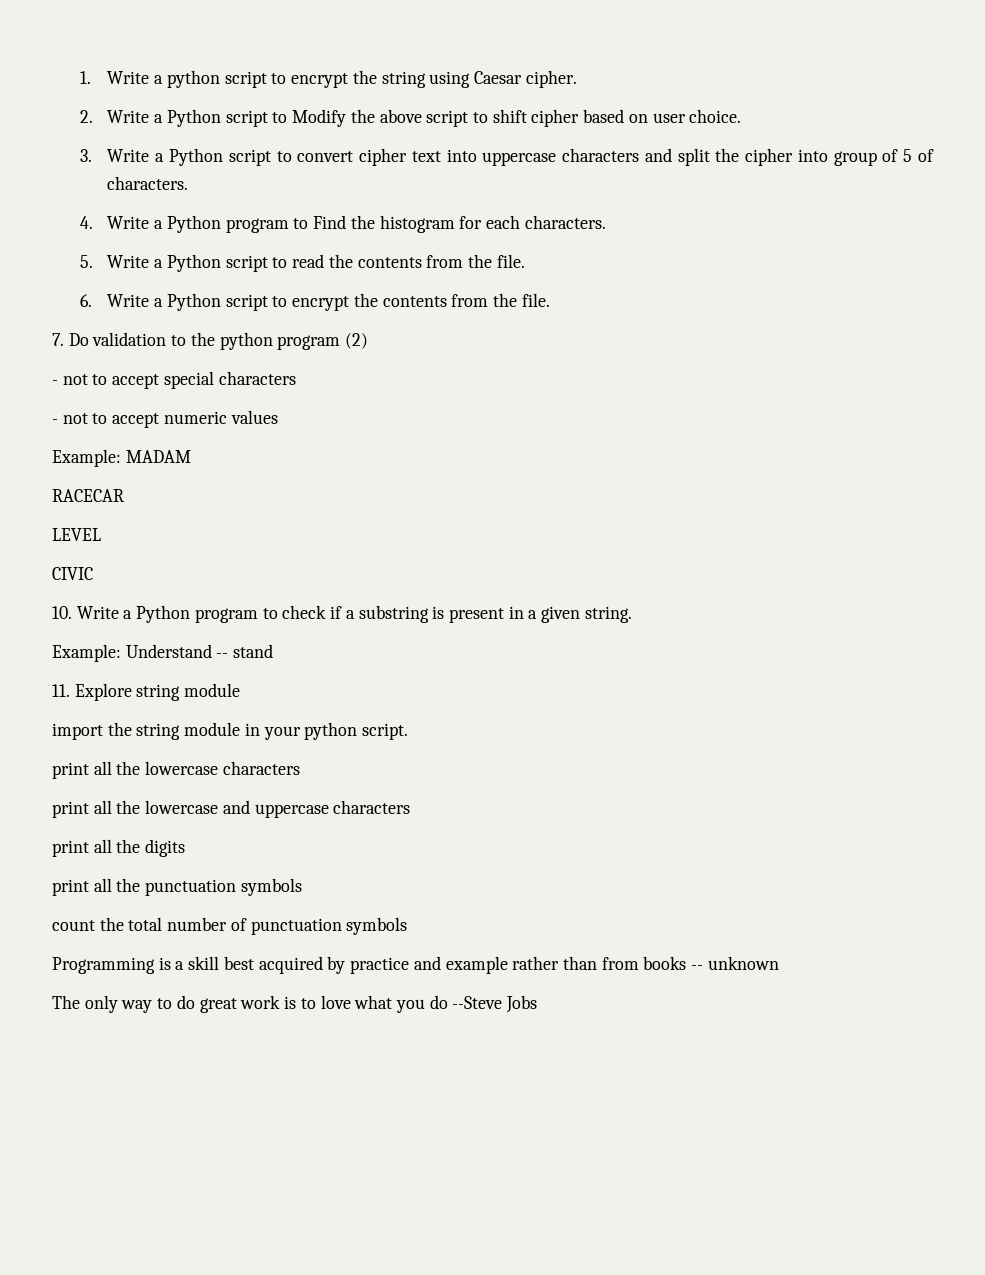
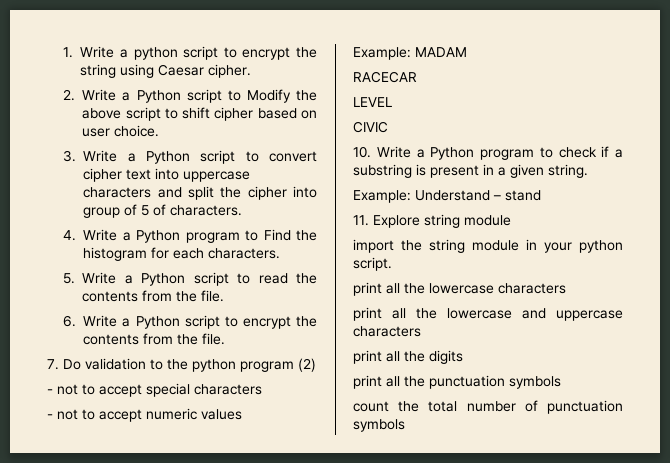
- Example: Understand -- stand
+ Example: Understand – stand
- Programming is a skill best acquired by practice and example rather than from books -- unknown
- The only way to do great work is to love what you do --Steve Jobs

